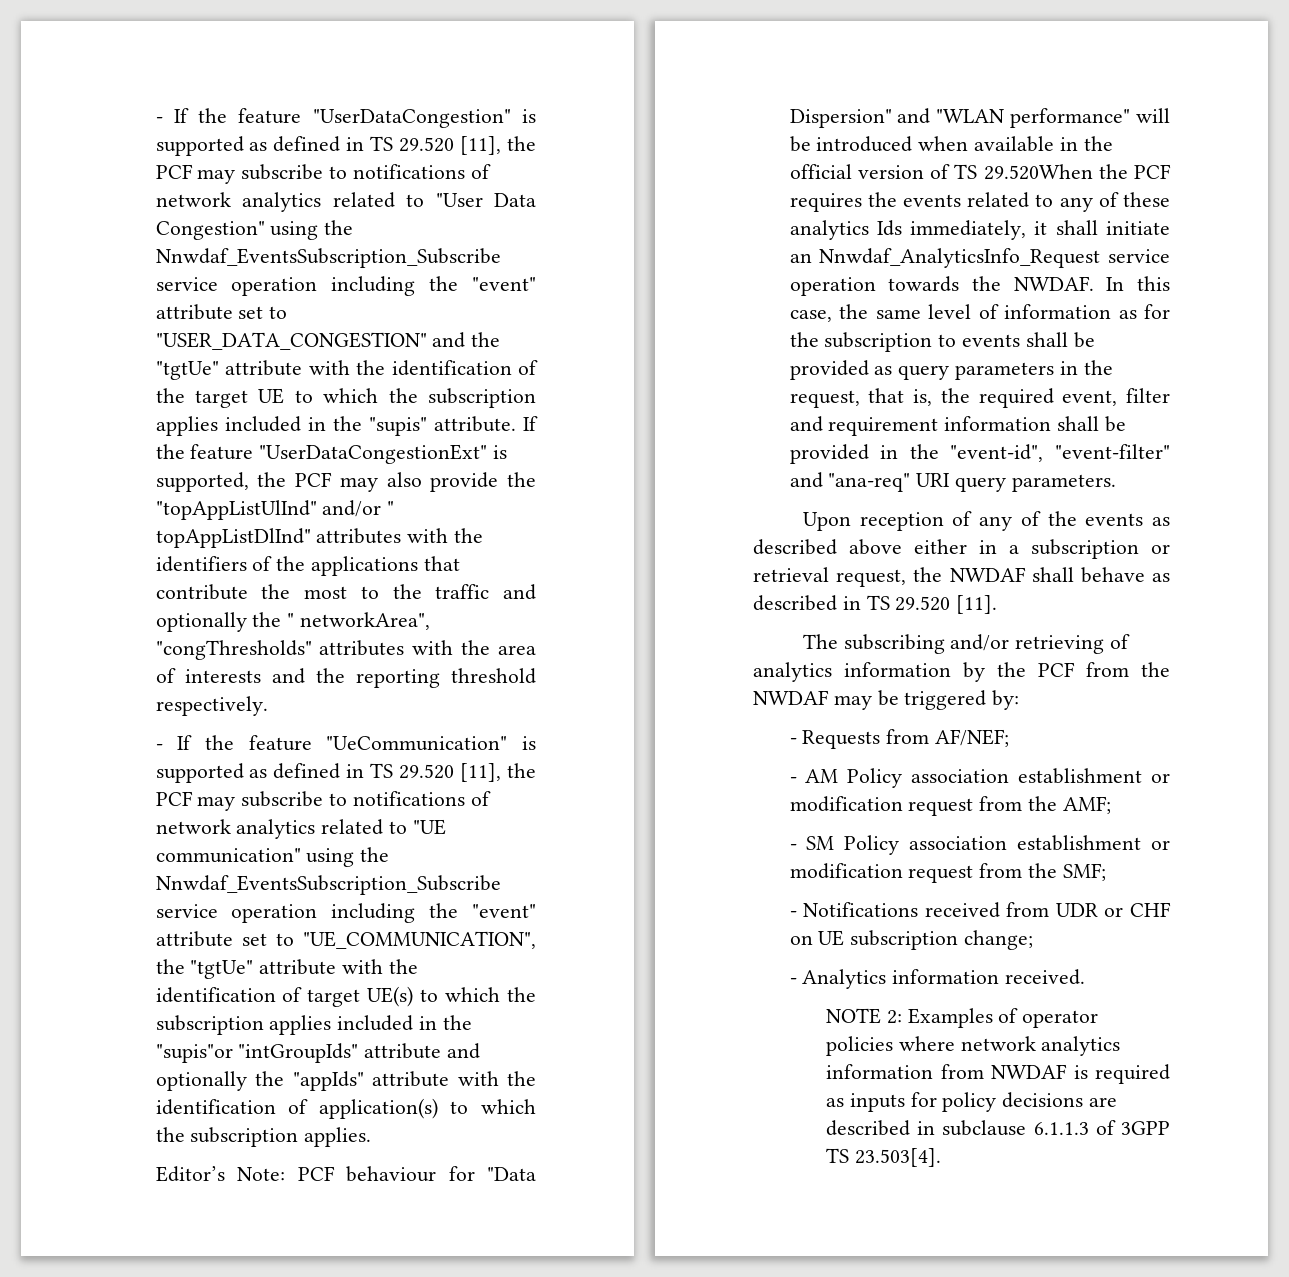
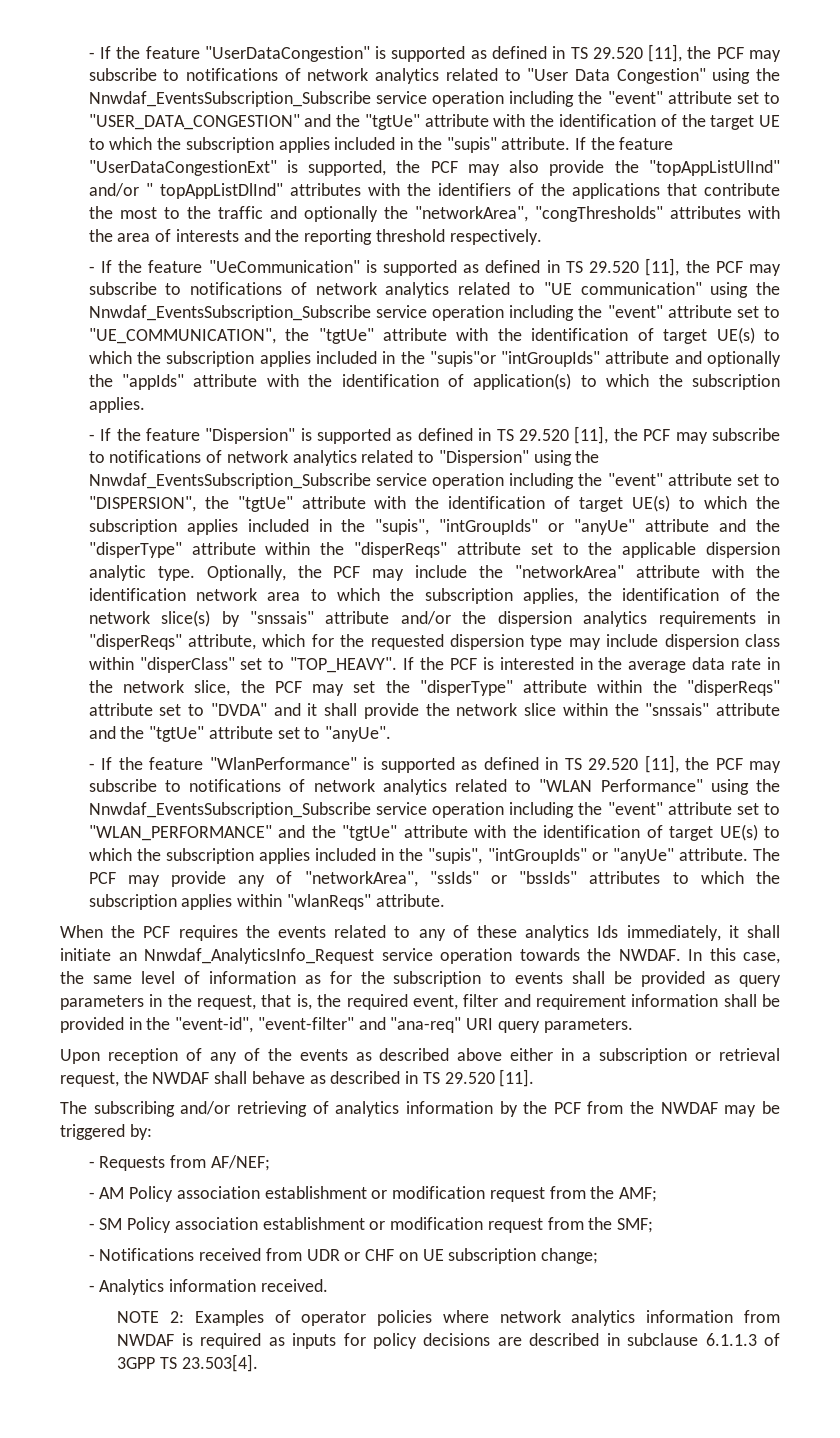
- If the feature "UserDataCongestionExt" is supported, the PCF may also provide the "topAppListUlInd" and/or " topAppListDlInd" attributes with the identifiers of the applications that contribute the most to the traffic and optionally the " networkArea", "congThresholds" attributes with the area of interests and the reporting threshold respectively.
+ If the feature "UserDataCongestionExt" is supported, the PCF may also provide the "topAppListUlInd" and/or " topAppListDlInd" attributes with the identifiers of the applications that contribute the most to the traffic and optionally the "networkArea", "congThresholds" attributes with the area of interests and the reporting threshold respectively.
- Editor’s Note: PCF behaviour for "Data Dispersion" and "WLAN performance" will be introduced when available in the official version of TS 29.520When the PCF requires the events related to any of these analytics Ids immediately, it shall initiate an Nnwdaf_AnalyticsInfo_Request service operation towards the NWDAF.
+ - If the feature "Dispersion" is supported as defined in TS 29.520 [11], the PCF may subscribe to notifications of network analytics related to "Dispersion" using the Nnwdaf_EventsSubscription_Subscribe service operation including the "event" attribute set to "DISPERSION", the "tgtUe" attribute with the identification of target UE(s) to which the subscription applies included in the "supis", "intGroupIds" or "anyUe" attribute and the "disperType" attribute within the "disperReqs" attribute set to the applicable dispersion analytic type. Optionally, the PCF may include the "networkArea" attribute with the identification network area to which the subscription applies, the identification of the network slice(s) by "snssais" attribute and/or the dispersion analytics requirements in "disperReqs" attribute, which for the requested dispersion type may include dispersion class within "disperClass" set to "TOP_HEAVY". If the PCF is interested in the average data rate in the network slice, the PCF may set the "disperType" attribute within the "disperReqs" attribute set to "DVDA" and it shall provide the network slice within the "snssais" attribute and the "tgtUe" attribute set to "anyUe".
+ - If the feature "WlanPerformance" is supported as defined in TS 29.520 [11], the PCF may subscribe to notifications of network analytics related to "WLAN Performance" using the Nnwdaf_EventsSubscription_Subscribe service operation including the "event" attribute set to "WLAN_PERFORMANCE" and the "tgtUe" attribute with the identification of target UE(s) to which the subscription applies included in the "supis", "intGroupIds" or "anyUe" attribute. The PCF may provide any of "networkArea", "ssIds" or "bssIds" attributes to which the subscription applies within "wlanReqs" attribute.
+ When the PCF requires the events related to any of these analytics Ids immediately, it shall initiate an Nnwdaf_AnalyticsInfo_Request service operation towards the NWDAF.

